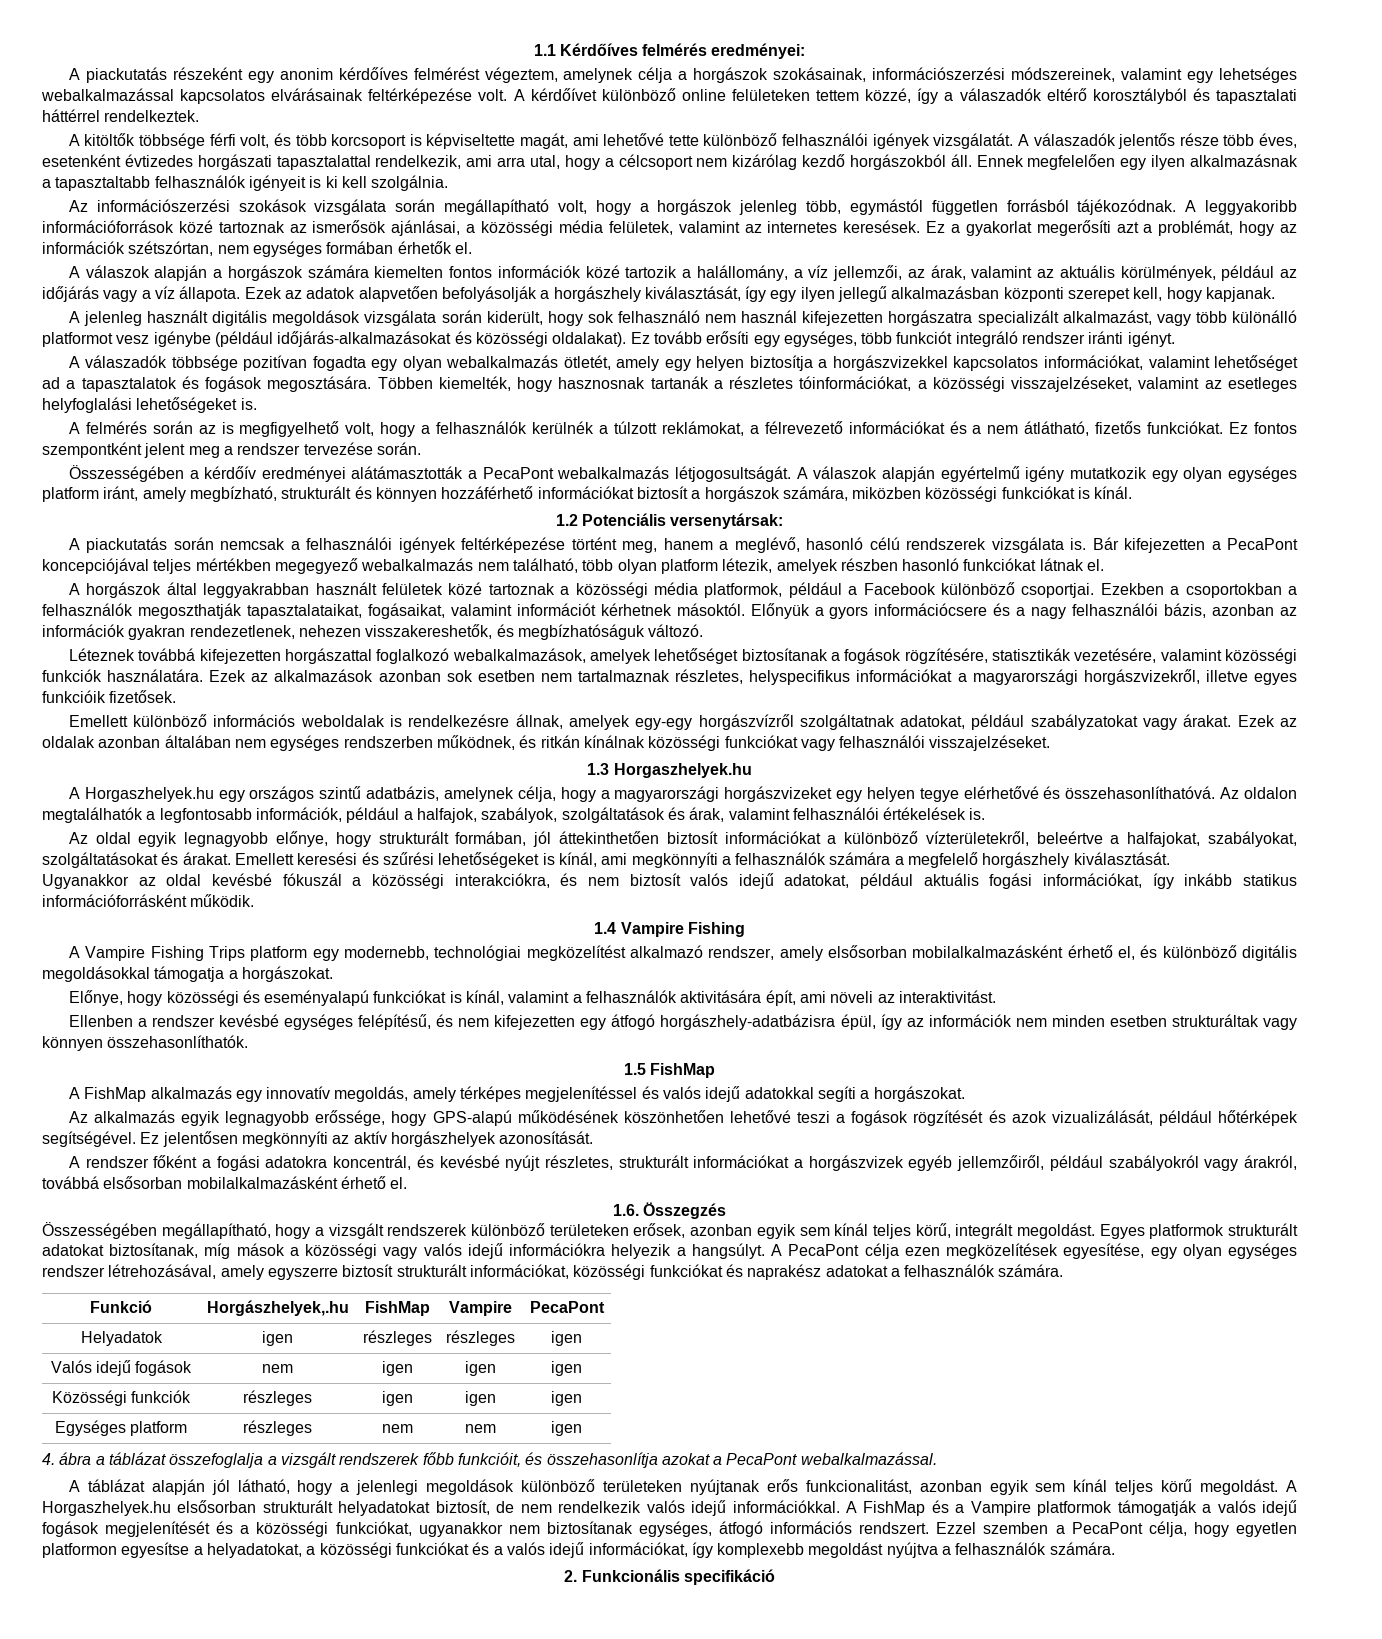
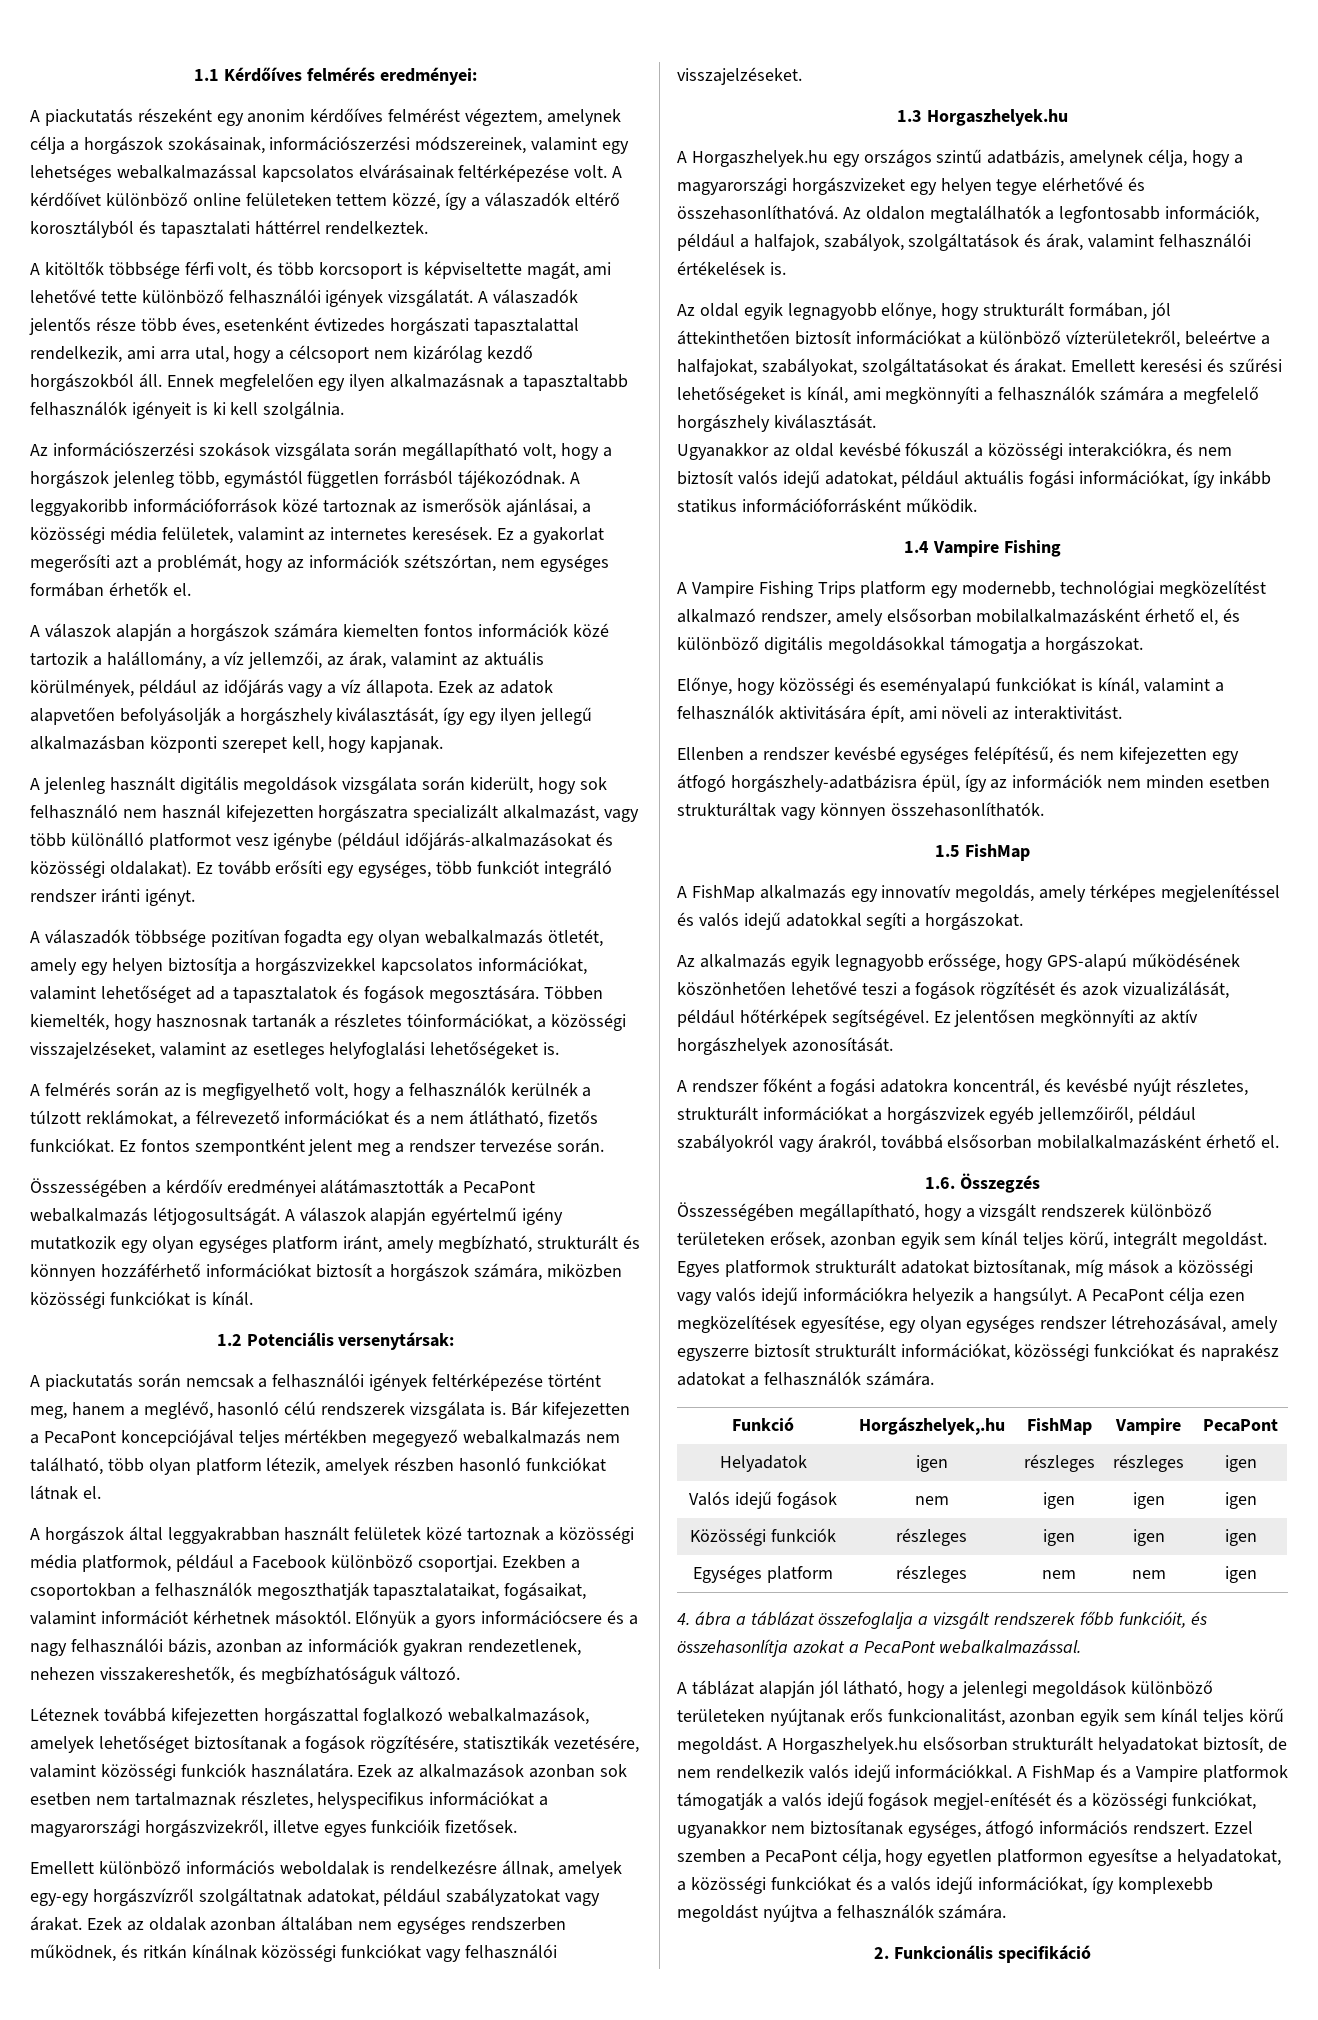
- A FishMap és a Vampire platformok támogatják a valós idejű fogások megjelenítését és a közösségi funkciókat, ugyanakkor nem biztosítanak egységes, átfogó információs rendszert.
+ A FishMap és a Vampire platformok támogatják a valós idejű fogások megjel-enítését és a közösségi funkciókat, ugyanakkor nem biztosítanak egységes, átfogó információs rendszert.

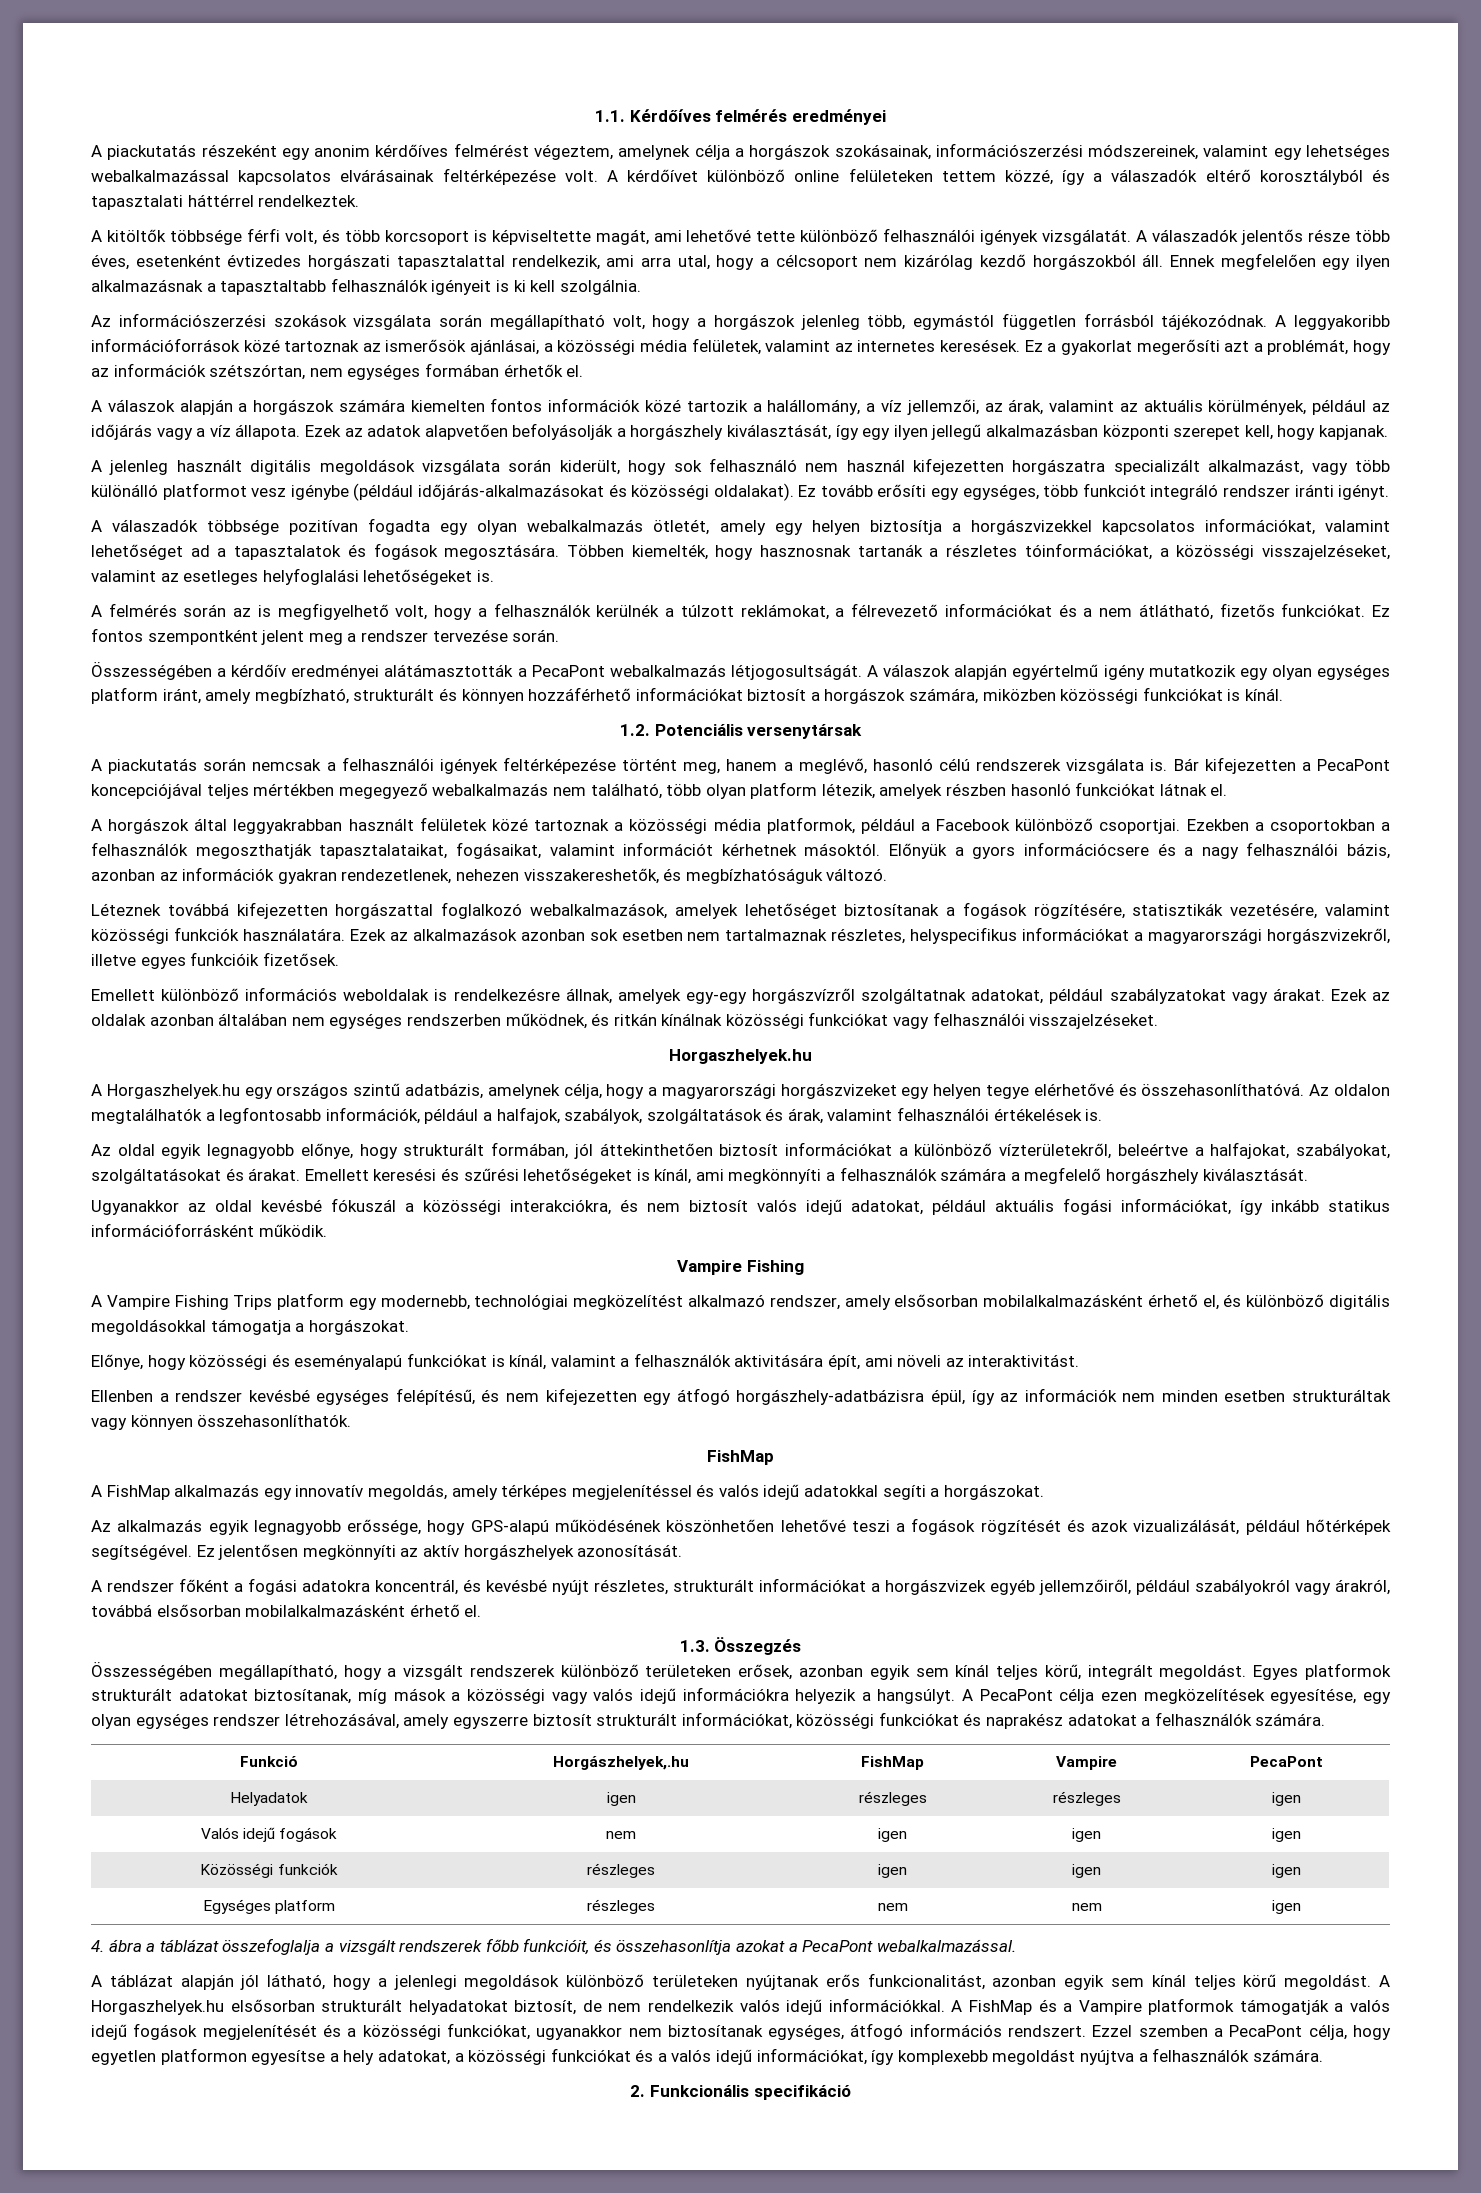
- 1.1 Kérdőíves felmérés eredményei:
+ 1.1. Kérdőíves felmérés eredményei
- 1.2 Potenciális versenytársak:
+ 1.2. Potenciális versenytársak
  Ezek az oldalak azonban általában nem egységes rendszerben működnek, és ritkán kínálnak közösségi funkciókat vagy felhasználói visszajelzéseket.
- 1.3 Horgaszhelyek.hu
+ Horgaszhelyek.hu
  Ugyanakkor az oldal kevésbé fókuszál a közösségi interakciókra, és nem biztosít valós idejű adatokat, például aktuális fogási információkat, így inkább statikus információforrásként működik.
- 1.4 Vampire Fishing
+ Vampire Fishing
  Ellenben a rendszer kevésbé egységes felépítésű, és nem kifejezetten egy átfogó horgászhely-adatbázisra épül, így az információk nem minden esetben strukturáltak vagy könnyen összehasonlíthatók.
- 1.5 FishMap
+ FishMap
- 1.6. Összegzés
+ 1.3. Összegzés
- A FishMap és a Vampire platformok támogatják a valós idejű fogások megjel-enítését és a közösségi funkciókat, ugyanakkor nem biztosítanak egységes, átfogó információs rendszert.
+ A FishMap és a Vampire platformok támogatják a valós idejű fogások megjelenítését és a közösségi funkciókat, ugyanakkor nem biztosítanak egységes, átfogó információs rendszert.
- Ezzel szemben a PecaPont célja, hogy egyetlen platformon egyesítse a helyadatokat, a közösségi funkciókat és a valós idejű információkat, így komplexebb megoldást nyújtva a felhasználók számára.
+ Ezzel szemben a PecaPont célja, hogy egyetlen platformon egyesítse a hely adatokat, a közösségi funkciókat és a valós idejű információkat, így komplexebb megoldást nyújtva a felhasználók számára.

